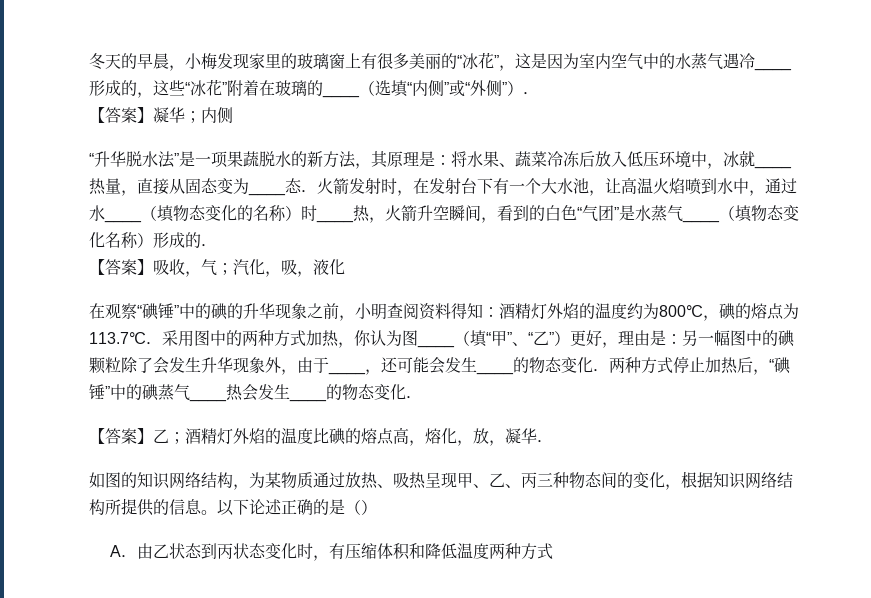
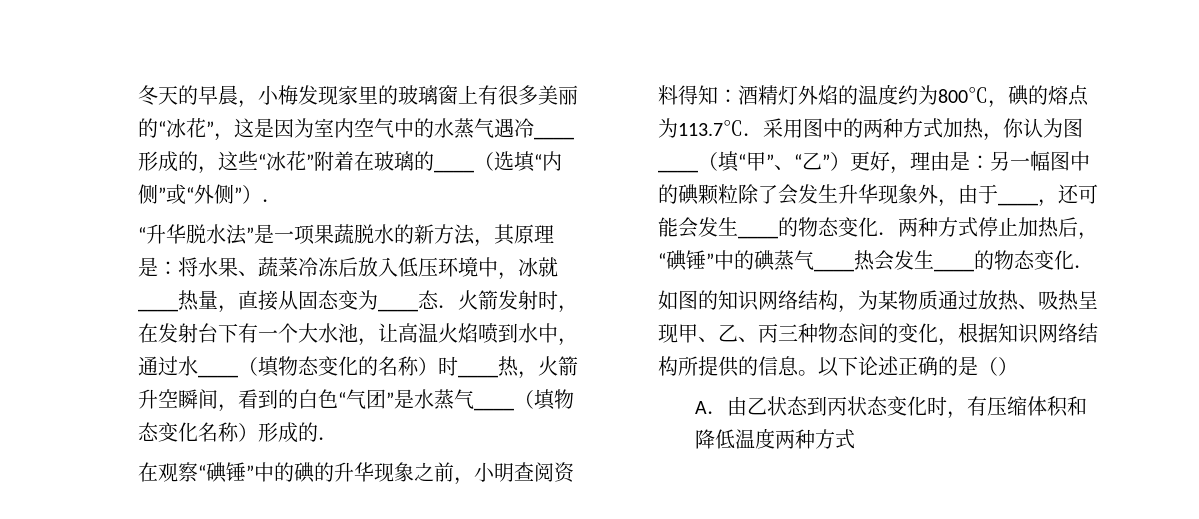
- 【答案】凝华；内侧
- 【答案】吸收，气；汽化，吸，液化
- 【答案】乙；酒精灯外焰的温度比碘的熔点高，熔化，放，凝华．

